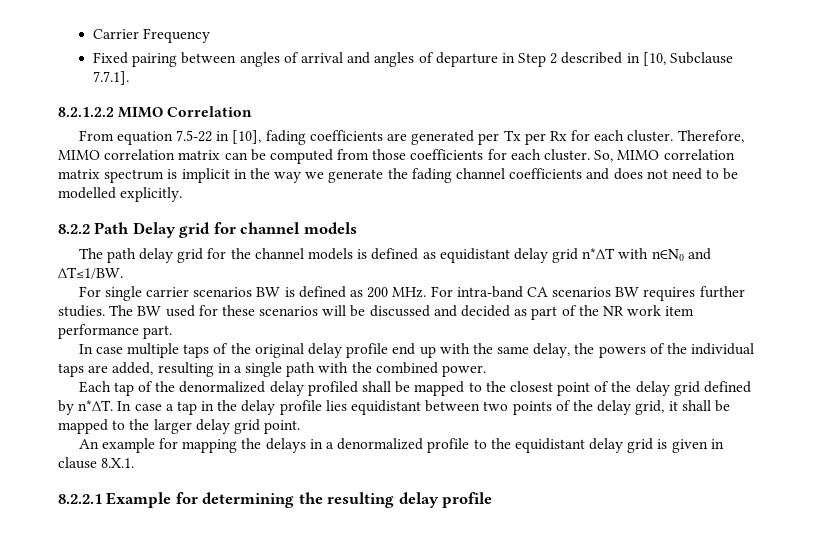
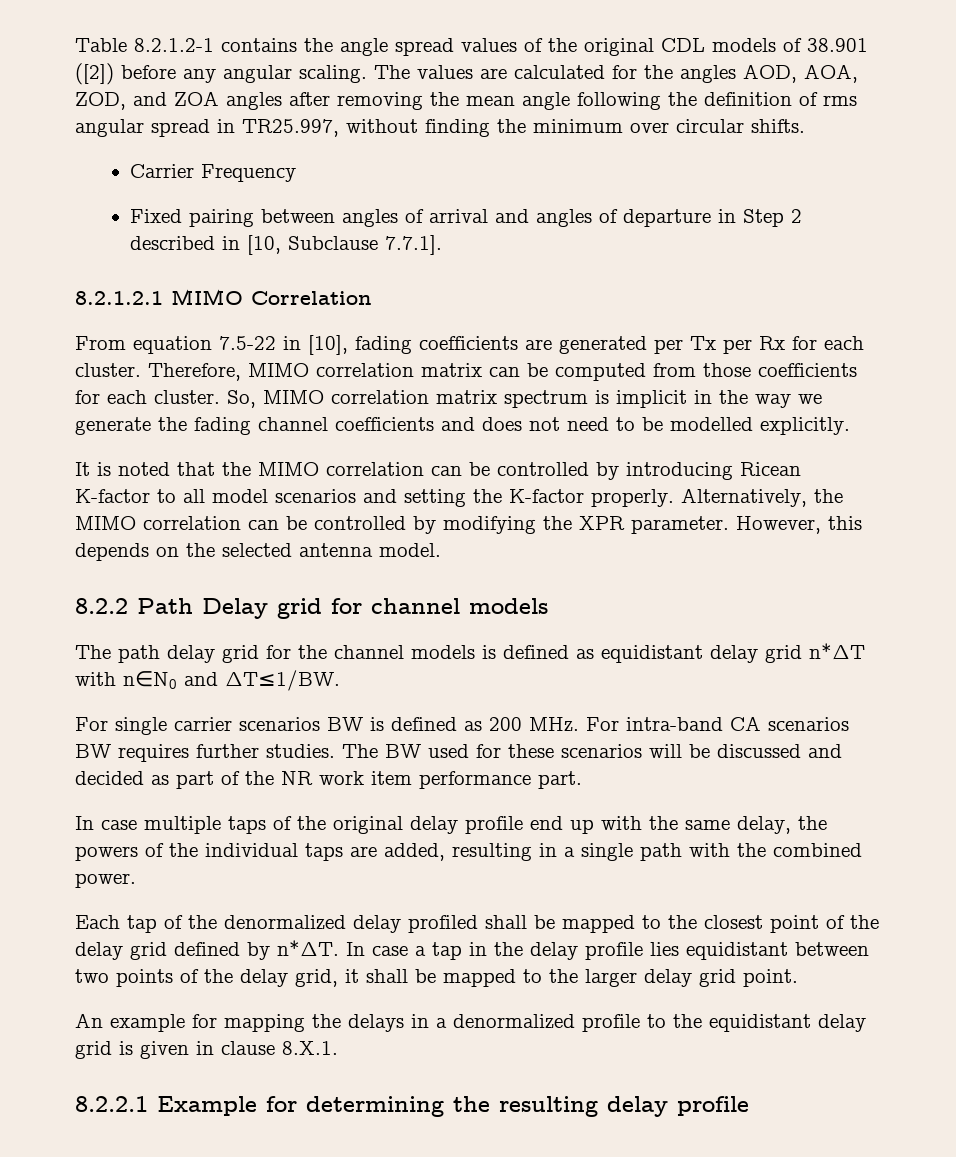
+ Table 8.2.1.2-1 contains the angle spread values of the original CDL models of 38.901 ([2]) before any angular scaling. The values are calculated for the angles AOD, AOA, ZOD, and ZOA angles after removing the mean angle following the definition of rms angular spread in TR25.997, without finding the minimum over circular shifts.
- 8.2.1.2.2 MIMO Correlation
+ 8.2.1.2.1 MIMO Correlation
+ It is noted that the MIMO correlation can be controlled by introducing Ricean K-factor to all model scenarios and setting the K-factor properly. Alternatively, the MIMO correlation can be controlled by modifying the XPR parameter. However, this depends on the selected antenna model.

